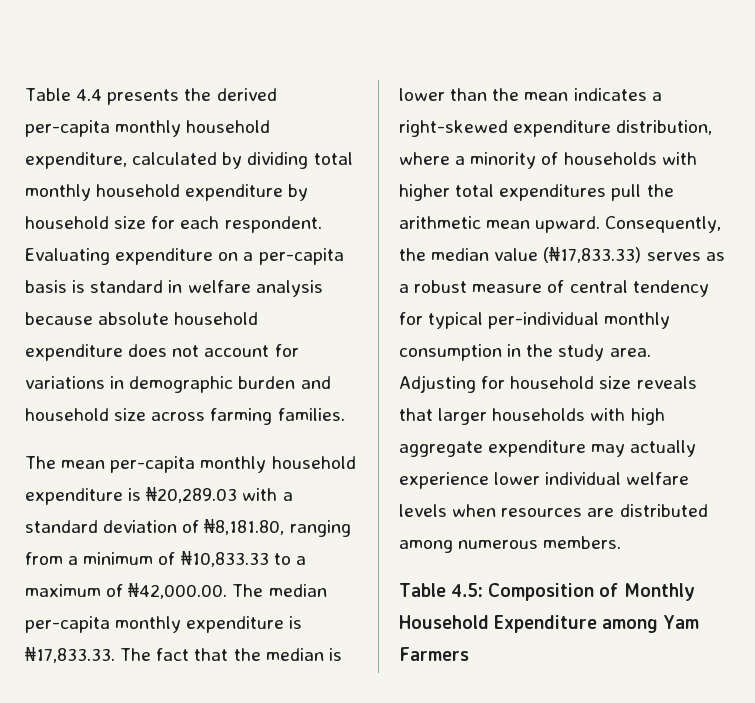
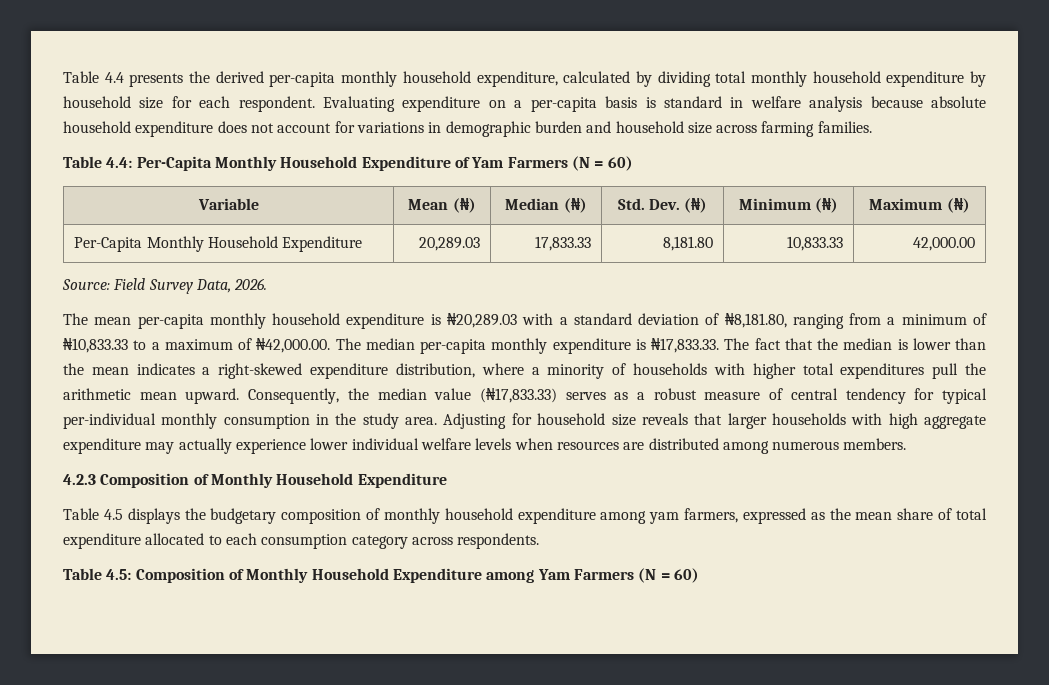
+ Table 4.4: Per-Capita Monthly Household Expenditure of Yam Farmers (N = 60)
+ Variable | Mean (₦) | Median (₦) | Std. Dev. (₦) | Minimum (₦) | Maximum (₦)
+ Per-Capita Monthly Household Expenditure | 20,289.03 | 17,833.33 | 8,181.80 | 10,833.33 | 42,000.00
+ Source: Field Survey Data, 2026.
+ 4.2.3 Composition of Monthly Household Expenditure
+ Table 4.5 displays the budgetary composition of monthly household expenditure among yam farmers, expressed as the mean share of total expenditure allocated to each consumption category across respondents.
- Table 4.5: Composition of Monthly Household Expenditure among Yam Farmers
+ Table 4.5: Composition of Monthly Household Expenditure among Yam Farmers (N = 60)

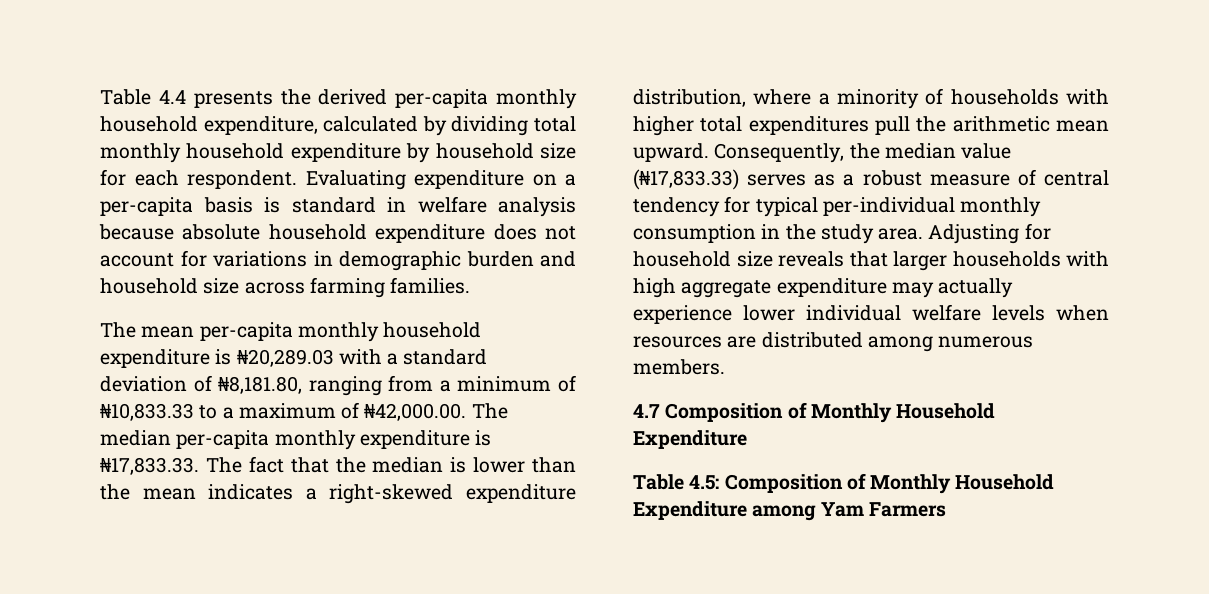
- Table 4.4: Per-Capita Monthly Household Expenditure of Yam Farmers (N = 60)
- Variable | Mean (₦) | Median (₦) | Std. Dev. (₦) | Minimum (₦) | Maximum (₦)
- Per-Capita Monthly Household Expenditure | 20,289.03 | 17,833.33 | 8,181.80 | 10,833.33 | 42,000.00
- Source: Field Survey Data, 2026.
- 4.2.3 Composition of Monthly Household Expenditure
- Table 4.5 displays the budgetary composition of monthly household expenditure among yam farmers, expressed as the mean share of total expenditure allocated to each consumption category across respondents.
+ 4.7 Composition of Monthly Household Expenditure
- Table 4.5: Composition of Monthly Household Expenditure among Yam Farmers (N = 60)
+ Table 4.5: Composition of Monthly Household Expenditure among Yam Farmers

